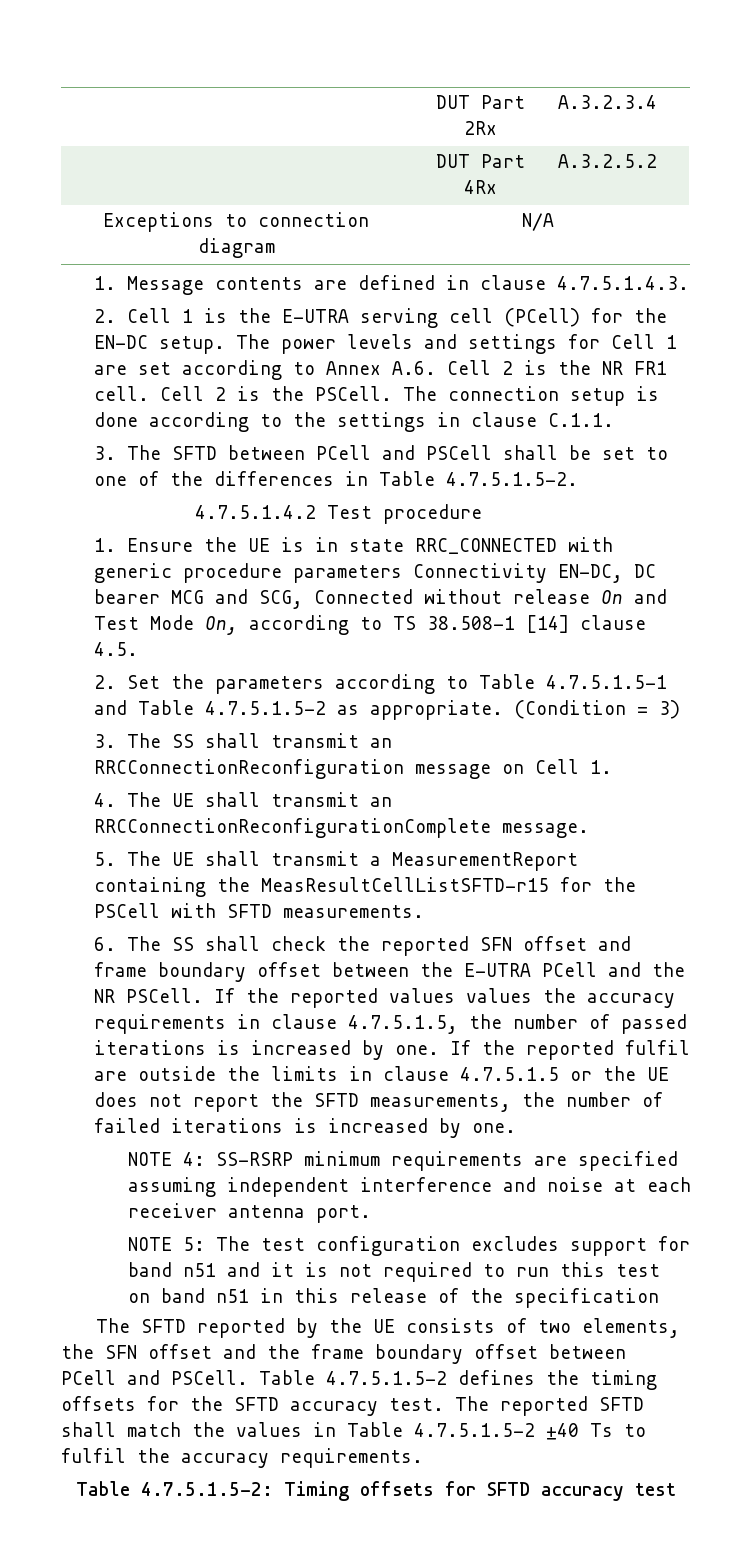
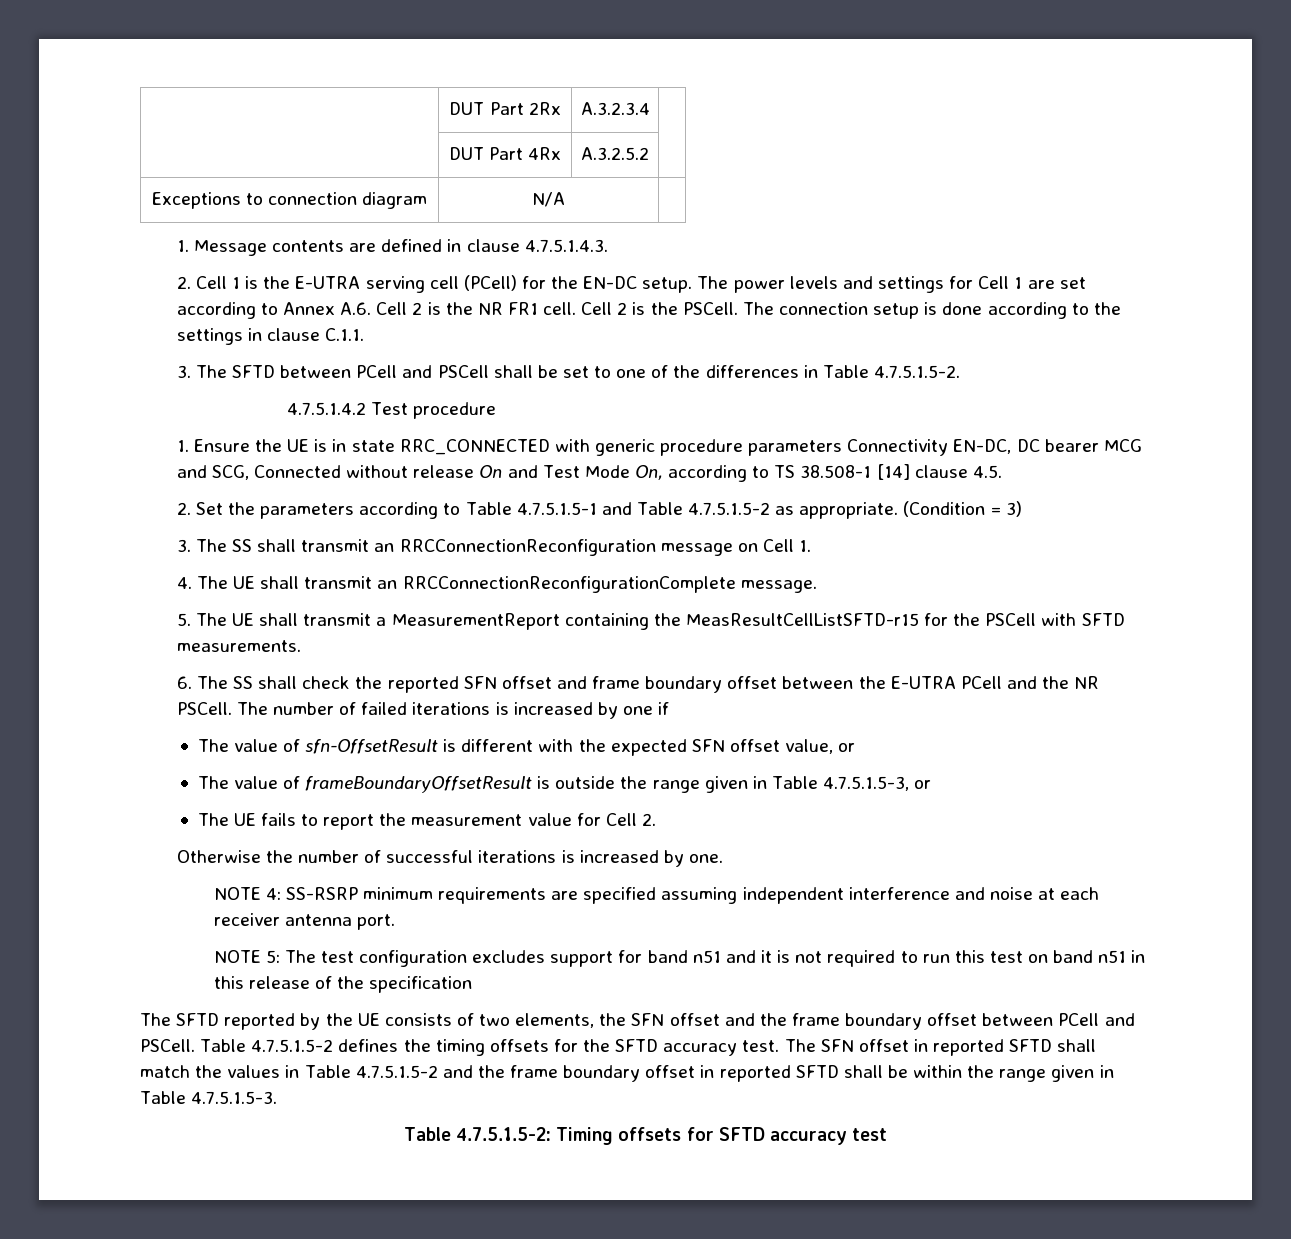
- If the reported values values the accuracy requirements in clause 4.7.5.1.5, the number of passed iterations is increased by one. If the reported fulfil are outside the limits in clause 4.7.5.1.5 or the UE does not report the SFTD measurements, the number of failed iterations is increased by one.
+ The number of failed iterations is increased by one if
+ The value of sfn-OffsetResult is different with the expected SFN offset value, or
+ The value of frameBoundaryOffsetResult is outside the range given in Table 4.7.5.1.5-3, or
+ The UE fails to report the measurement value for Cell 2.
+ Otherwise the number of successful iterations is increased by one.
- The reported SFTD shall match the values in Table 4.7.5.1.5-2 ±40 Ts to fulfil the accuracy requirements.
+ The SFN offset in reported SFTD shall match the values in Table 4.7.5.1.5-2 and the frame boundary offset in reported SFTD shall be within the range given in Table 4.7.5.1.5-3.

